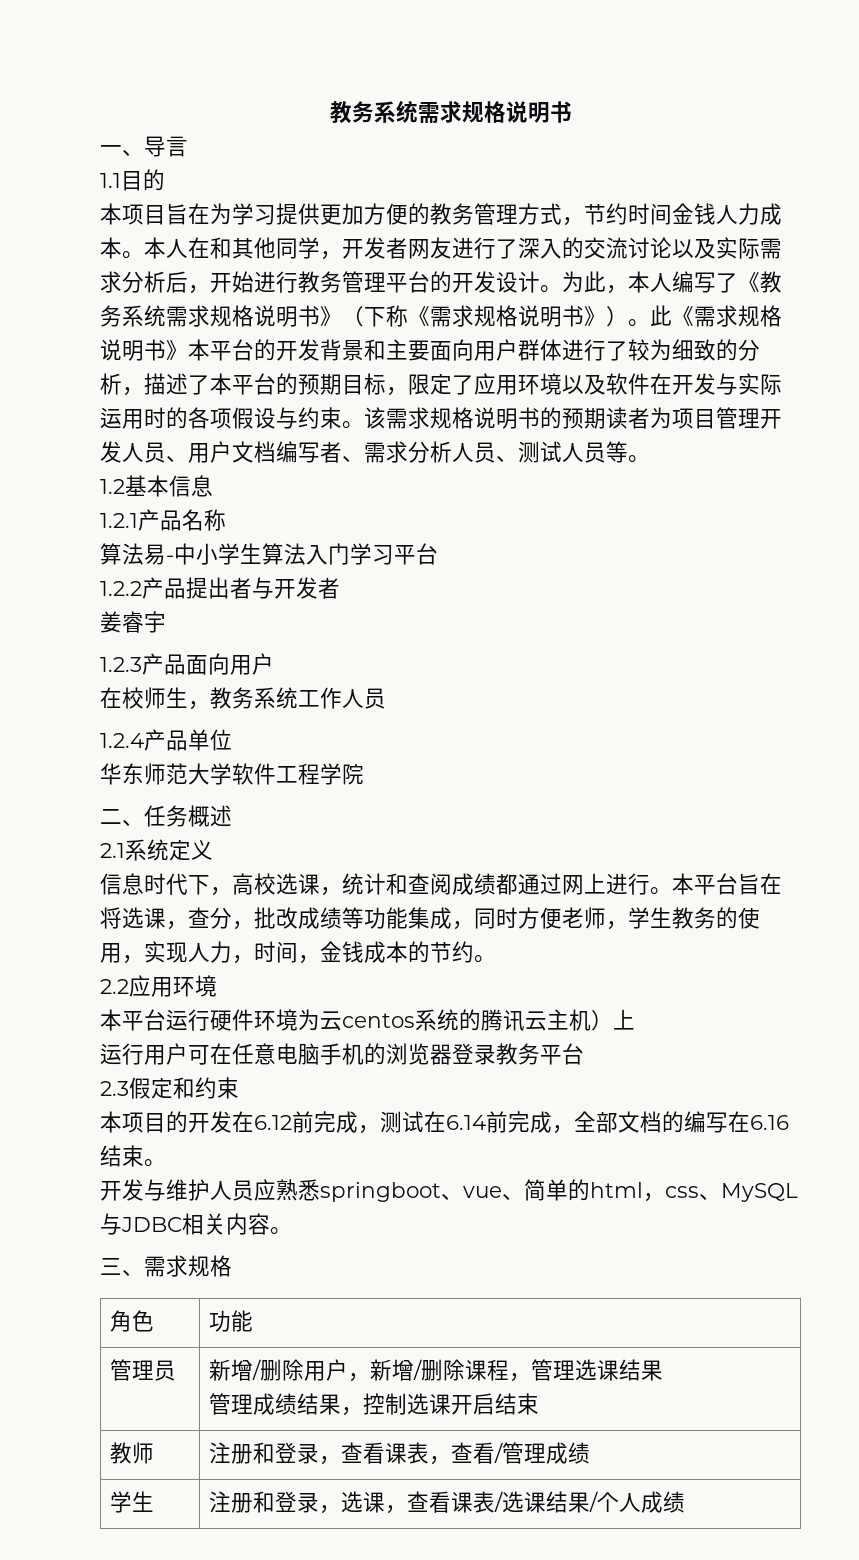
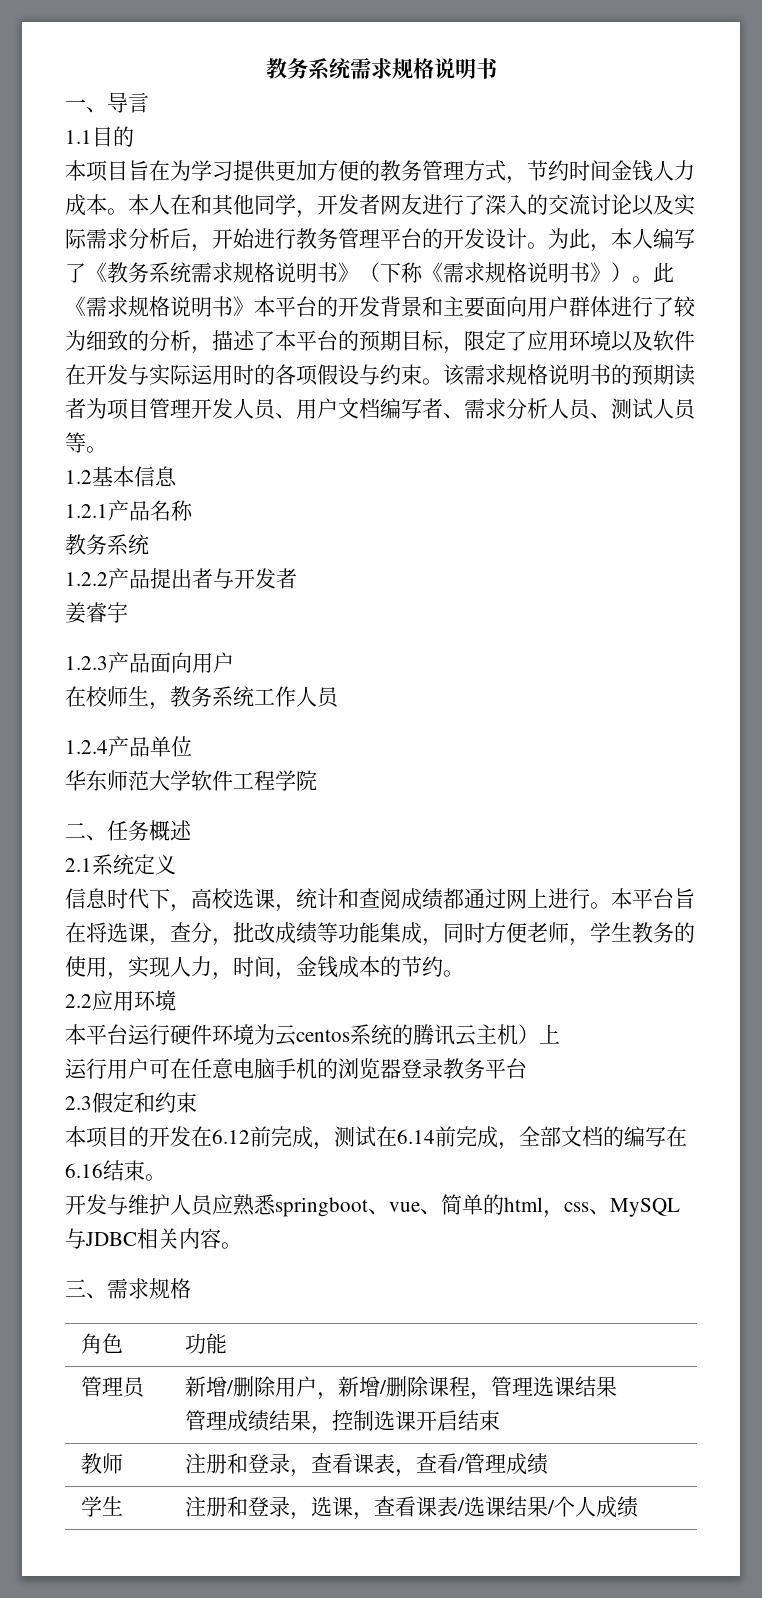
  1.2.1产品名称
- 算法易-中小学生算法入门学习平台
+ 教务系统

